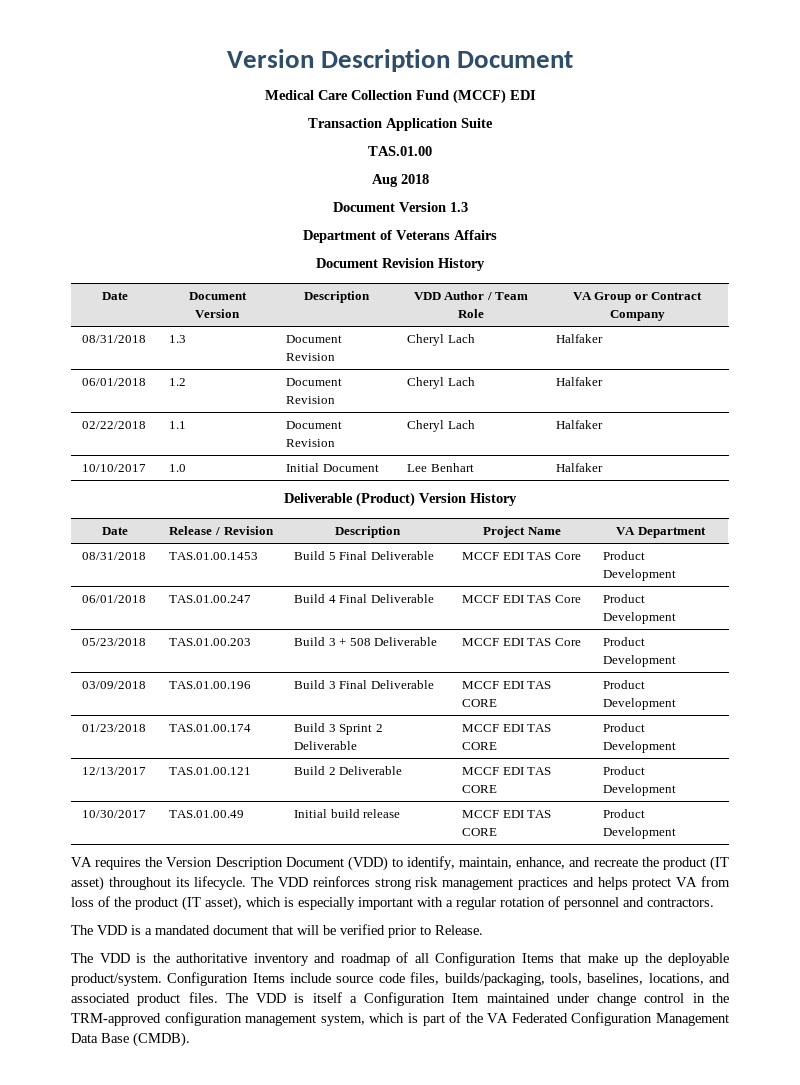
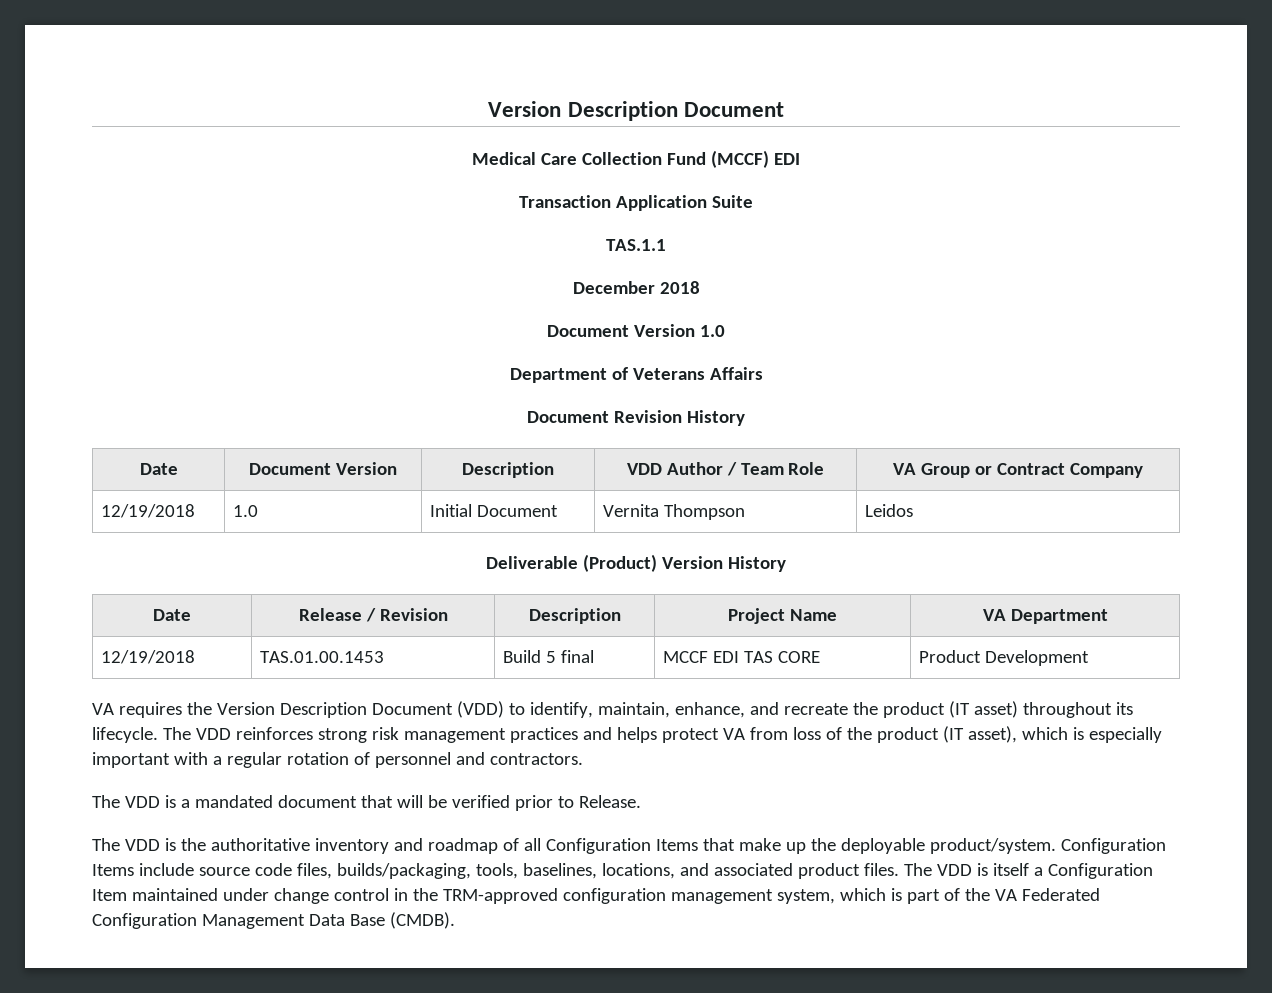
- TAS.01.00
- Aug 2018
+ TAS.1.1
+ December 2018
- Document Version 1.3
+ Document Version 1.0
- 08/31/2018 | 1.3 | Document Revision | Cheryl Lach | Halfaker
- 06/01/2018 | 1.2 | Document Revision | Cheryl Lach | Halfaker
- 02/22/2018 | 1.1 | Document Revision | Cheryl Lach | Halfaker
- 10/10/2017 | 1.0 | Initial Document | Lee Benhart | Halfaker
+ 12/19/2018 | 1.0 | Initial Document | Vernita Thompson | Leidos
- 08/31/2018 | TAS.01.00.1453 | Build 5 Final Deliverable | MCCF EDI TAS Core | Product Development
- 06/01/2018 | TAS.01.00.247 | Build 4 Final Deliverable | MCCF EDI TAS Core | Product Development
- 05/23/2018 | TAS.01.00.203 | Build 3 + 508 Deliverable | MCCF EDI TAS Core | Product Development
- 03/09/2018 | TAS.01.00.196 | Build 3 Final Deliverable | MCCF EDI TAS CORE | Product Development
- 01/23/2018 | TAS.01.00.174 | Build 3 Sprint 2 Deliverable | MCCF EDI TAS CORE | Product Development
- 12/13/2017 | TAS.01.00.121 | Build 2 Deliverable | MCCF EDI TAS CORE | Product Development
- 10/30/2017 | TAS.01.00.49 | Initial build release | MCCF EDI TAS CORE | Product Development
+ 12/19/2018 | TAS.01.00.1453 | Build 5 final | MCCF EDI TAS CORE | Product Development

